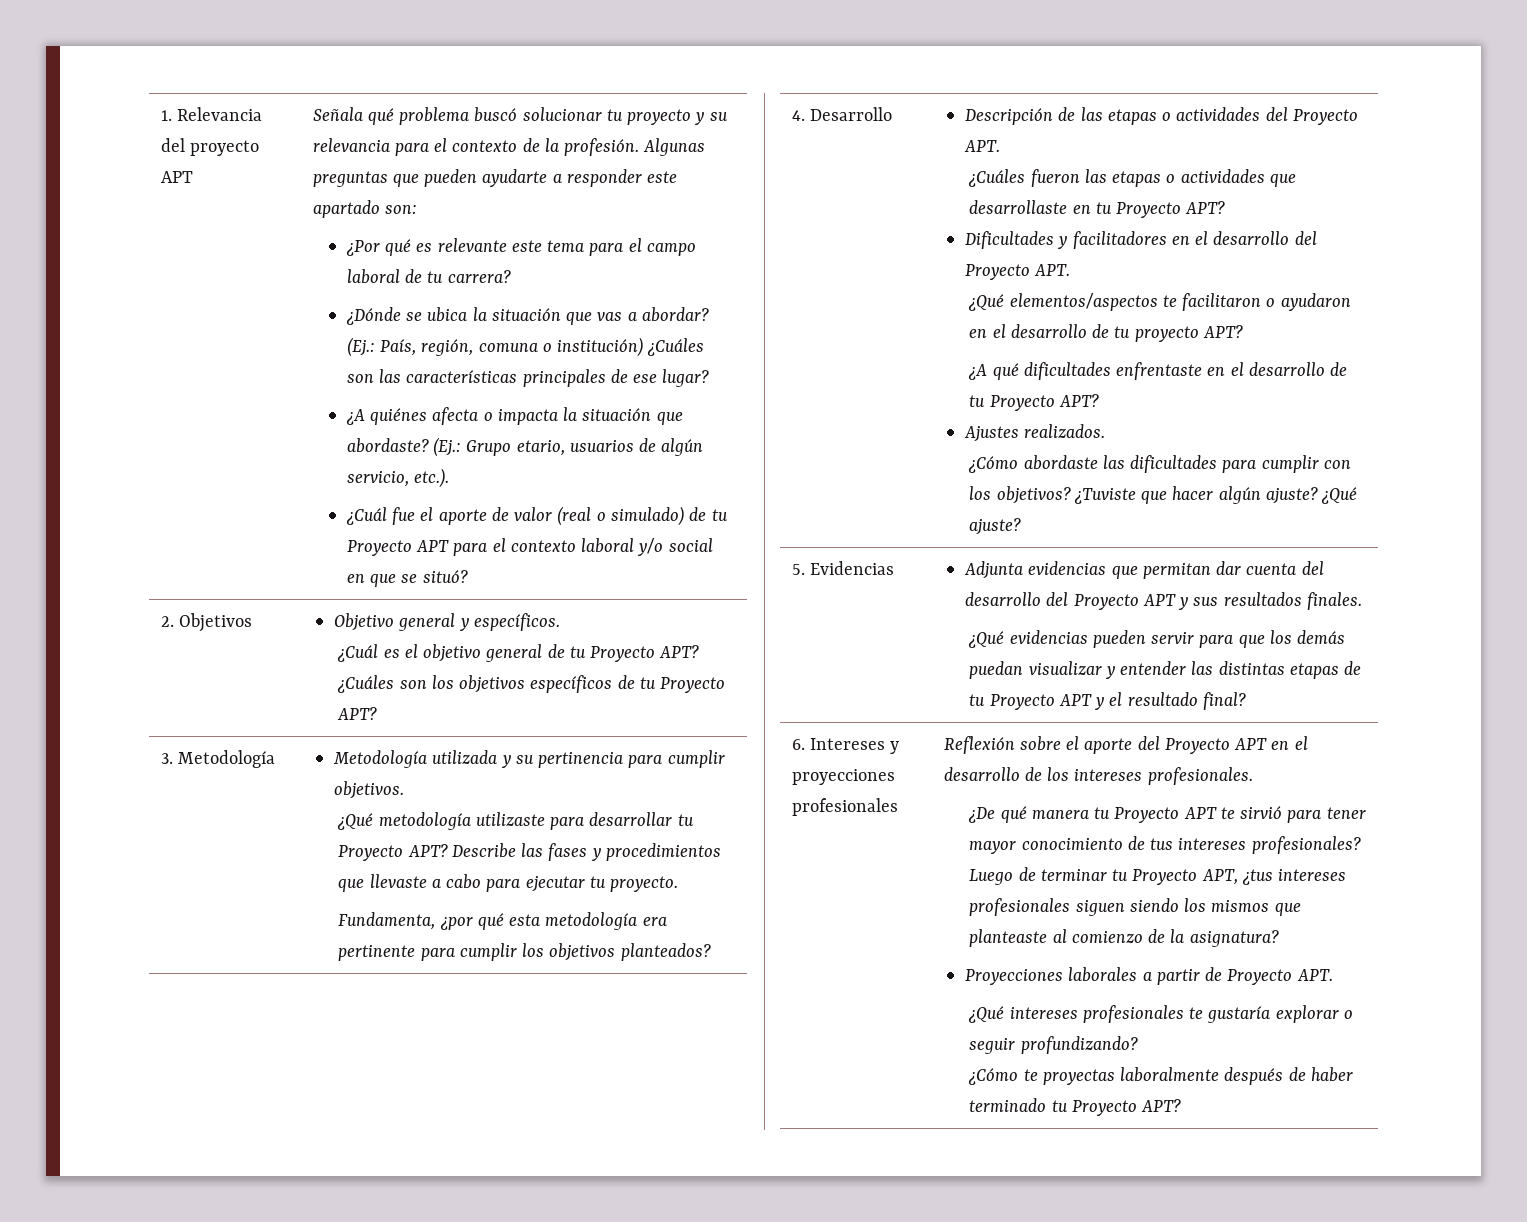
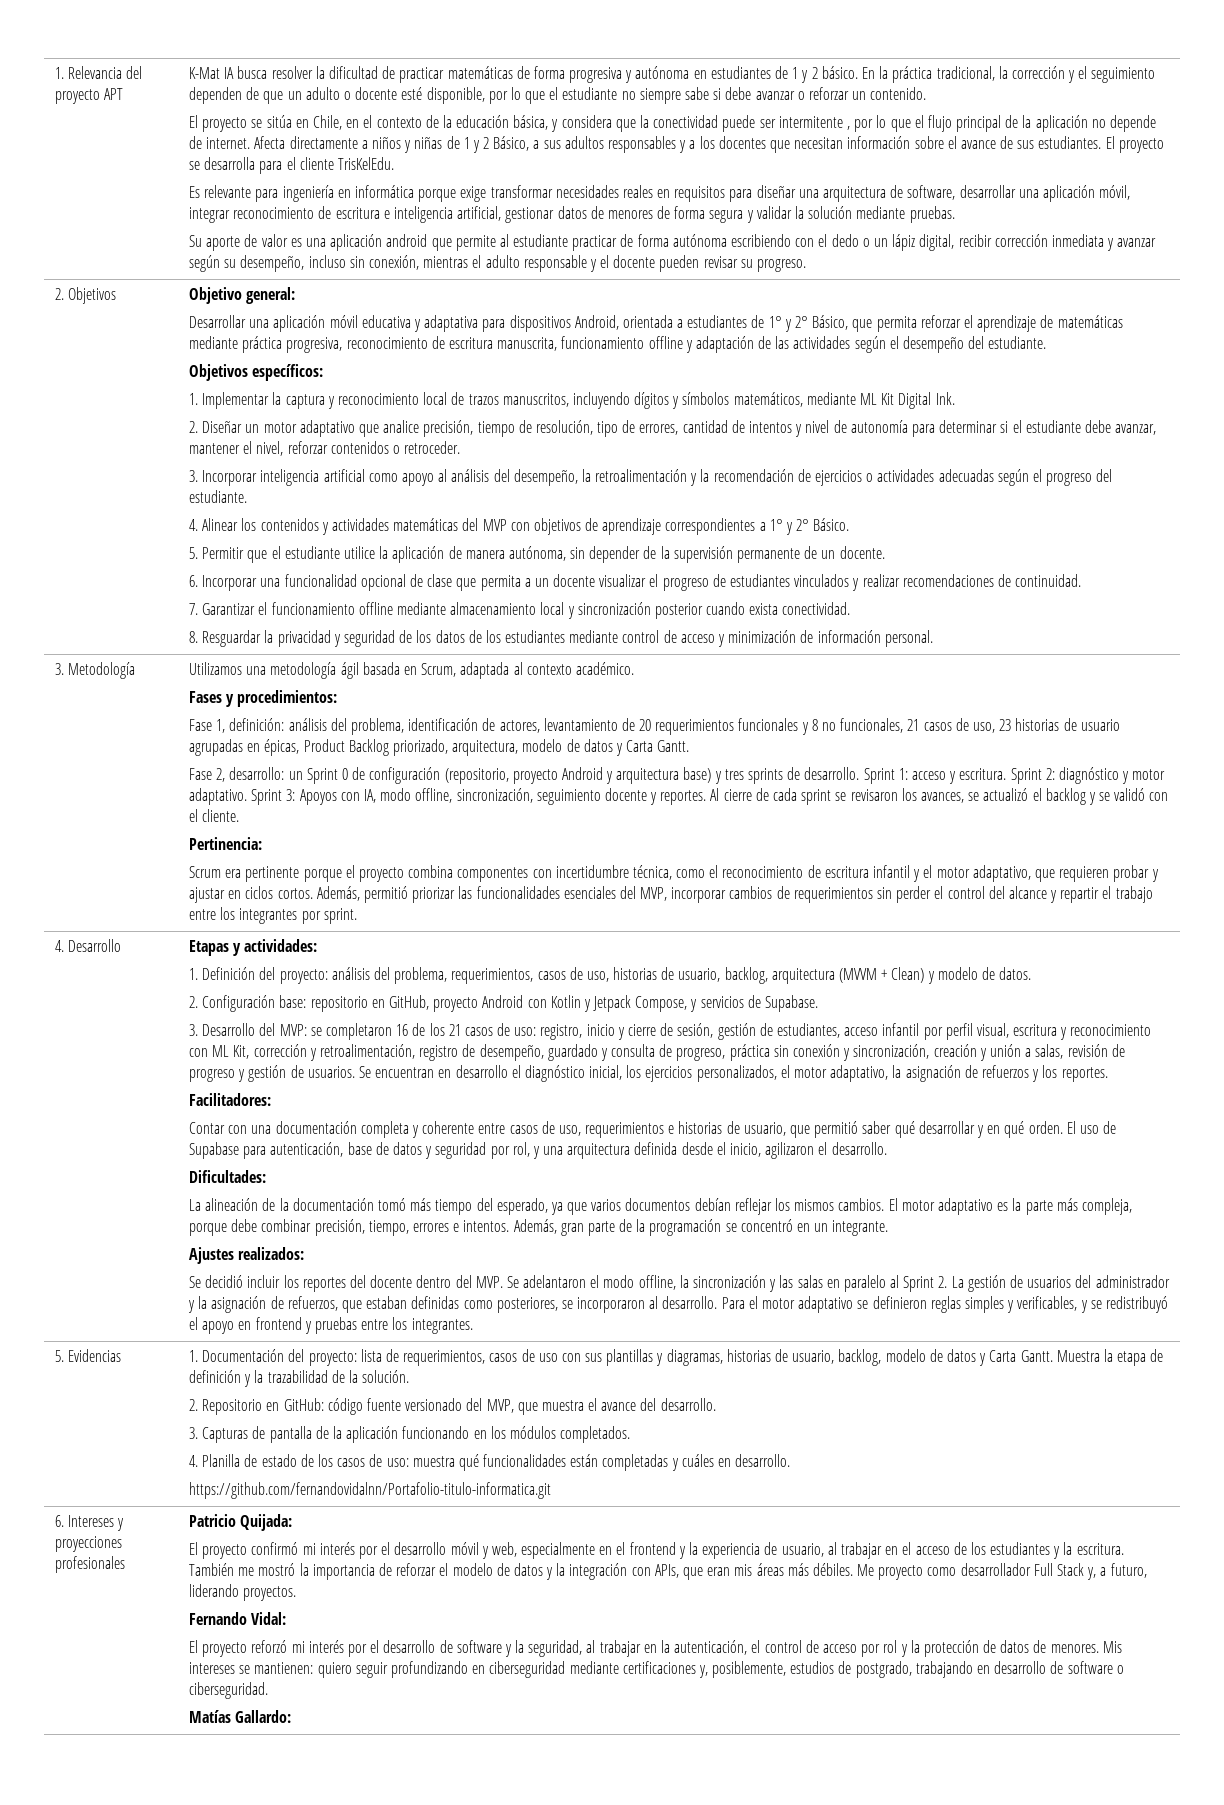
- Señala qué problema buscó solucionar tu proyecto y su relevancia para el contexto de la profesión. Algunas preguntas que pueden ayudarte a responder este apartado son:
- ¿Por qué es relevante este tema para el campo laboral de tu carrera?
- ¿Dónde se ubica la situación que vas a abordar? (Ej.: País, región, comuna o institución) ¿Cuáles son las características principales de ese lugar?
- ¿A quiénes afecta o impacta la situación que abordaste? (Ej.: Grupo etario, usuarios de algún servicio, etc.).
- ¿Cuál fue el aporte de valor (real o simulado) de tu Proyecto APT para el contexto laboral y/o social en que se situó?
- 2. Objetivos | Objetivo general y específicos.
- ¿Cuál es el objetivo general de tu Proyecto APT? ¿Cuáles son los objetivos específicos de tu Proyecto APT?
- 3. Metodología | Metodología utilizada y su pertinencia para cumplir objetivos.
- ¿Qué metodología utilizaste para desarrollar tu Proyecto APT? Describe las fases y procedimientos que llevaste a cabo para ejecutar tu proyecto.
- Fundamenta, ¿por qué esta metodología era pertinente para cumplir los objetivos planteados?
- 4. Desarrollo | Descripción de las etapas o actividades del Proyecto APT.
- ¿Cuáles fueron las etapas o actividades que desarrollaste en tu Proyecto APT?
- Dificultades y facilitadores en el desarrollo del Proyecto APT.
- ¿Qué elementos/aspectos te facilitaron o ayudaron en el desarrollo de tu proyecto APT?
- ¿A qué dificultades enfrentaste en el desarrollo de tu Proyecto APT?
- Ajustes realizados.
- ¿Cómo abordaste las dificultades para cumplir con los objetivos? ¿Tuviste que hacer algún ajuste? ¿Qué ajuste?
- 5. Evidencias | Adjunta evidencias que permitan dar cuenta del desarrollo del Proyecto APT y sus resultados finales.
- ¿Qué evidencias pueden servir para que los demás puedan visualizar y entender las distintas etapas de tu Proyecto APT y el resultado final?
+ K-Mat IA busca resolver la dificultad de practicar matemáticas de forma progresiva y autónoma en estudiantes de 1 y 2 básico. En la práctica tradicional, la corrección y el seguimiento dependen de que un adulto o docente esté disponible, por lo que el estudiante no siempre sabe si debe avanzar o reforzar un contenido.
+ El proyecto se sitúa en Chile, en el contexto de la educación básica, y considera que la conectividad puede ser intermitente , por lo que el flujo principal de la aplicación no depende de internet. Afecta directamente a niños y niñas de 1 y 2 Básico, a sus adultos responsables y a los docentes que necesitan información sobre el avance de sus estudiantes. El proyecto se desarrolla para el cliente TrisKelEdu.
+ Es relevante para ingeniería en informática porque exige transformar necesidades reales en requisitos para diseñar una arquitectura de software, desarrollar una aplicación móvil, integrar reconocimiento de escritura e inteligencia artificial, gestionar datos de menores de forma segura y validar la solución mediante pruebas.
+ Su aporte de valor es una aplicación android que permite al estudiante practicar de forma autónoma escribiendo con el dedo o un lápiz digital, recibir corrección inmediata y avanzar según su desempeño, incluso sin conexión, mientras el adulto responsable y el docente pueden revisar su progreso.
+ 2. Objetivos | Objetivo general:
+ Desarrollar una aplicación móvil educativa y adaptativa para dispositivos Android, orientada a estudiantes de 1° y 2° Básico, que permita reforzar el aprendizaje de matemáticas mediante práctica progresiva, reconocimiento de escritura manuscrita, funcionamiento offline y adaptación de las actividades según el desempeño del estudiante.
+ Objetivos específicos:
+ 1. Implementar la captura y reconocimiento local de trazos manuscritos, incluyendo dígitos y símbolos matemáticos, mediante ML Kit Digital Ink.
+ 2. Diseñar un motor adaptativo que analice precisión, tiempo de resolución, tipo de errores, cantidad de intentos y nivel de autonomía para determinar si el estudiante debe avanzar, mantener el nivel, reforzar contenidos o retroceder.
+ 3. Incorporar inteligencia artificial como apoyo al análisis del desempeño, la retroalimentación y la recomendación de ejercicios o actividades adecuadas según el progreso del estudiante.
+ 4. Alinear los contenidos y actividades matemáticas del MVP con objetivos de aprendizaje correspondientes a 1° y 2° Básico.
+ 5. Permitir que el estudiante utilice la aplicación de manera autónoma, sin depender de la supervisión permanente de un docente.
+ 6. Incorporar una funcionalidad opcional de clase que permita a un docente visualizar el progreso de estudiantes vinculados y realizar recomendaciones de continuidad.
+ 7. Garantizar el funcionamiento offline mediante almacenamiento local y sincronización posterior cuando exista conectividad.
+ 8. Resguardar la privacidad y seguridad de los datos de los estudiantes mediante control de acceso y minimización de información personal.
+ 3. Metodología | Utilizamos una metodología ágil basada en Scrum, adaptada al contexto académico.
+ Fases y procedimientos:
+ Fase 1, definición: análisis del problema, identificación de actores, levantamiento de 20 requerimientos funcionales y 8 no funcionales, 21 casos de uso, 23 historias de usuario agrupadas en épicas, Product Backlog priorizado, arquitectura, modelo de datos y Carta Gantt.
+ Fase 2, desarrollo: un Sprint 0 de configuración (repositorio, proyecto Android y arquitectura base) y tres sprints de desarrollo. Sprint 1: acceso y escritura. Sprint 2: diagnóstico y motor adaptativo. Sprint 3: Apoyos con IA, modo offline, sincronización, seguimiento docente y reportes. Al cierre de cada sprint se revisaron los avances, se actualizó el backlog y se validó con el cliente.
+ Pertinencia:
+ Scrum era pertinente porque el proyecto combina componentes con incertidumbre técnica, como el reconocimiento de escritura infantil y el motor adaptativo, que requieren probar y ajustar en ciclos cortos. Además, permitió priorizar las funcionalidades esenciales del MVP, incorporar cambios de requerimientos sin perder el control del alcance y repartir el trabajo entre los integrantes por sprint.
+ 4. Desarrollo | Etapas y actividades:
+ 1. Definición del proyecto: análisis del problema, requerimientos, casos de uso, historias de usuario, backlog, arquitectura (MVVM + Clean) y modelo de datos.
+ 2. Configuración base: repositorio en GitHub, proyecto Android con Kotlin y Jetpack Compose, y servicios de Supabase.
+ 3. Desarrollo del MVP: se completaron 16 de los 21 casos de uso: registro, inicio y cierre de sesión, gestión de estudiantes, acceso infantil por perfil visual, escritura y reconocimiento con ML Kit, corrección y retroalimentación, registro de desempeño, guardado y consulta de progreso, práctica sin conexión y sincronización, creación y unión a salas, revisión de progreso y gestión de usuarios. Se encuentran en desarrollo el diagnóstico inicial, los ejercicios personalizados, el motor adaptativo, la asignación de refuerzos y los reportes.
+ Facilitadores:
+ Contar con una documentación completa y coherente entre casos de uso, requerimientos e historias de usuario, que permitió saber qué desarrollar y en qué orden. El uso de Supabase para autenticación, base de datos y seguridad por rol, y una arquitectura definida desde el inicio, agilizaron el desarrollo.
+ Dificultades:
+ La alineación de la documentación tomó más tiempo del esperado, ya que varios documentos debían reflejar los mismos cambios. El motor adaptativo es la parte más compleja, porque debe combinar precisión, tiempo, errores e intentos. Además, gran parte de la programación se concentró en un integrante.
+ Ajustes realizados:
+ Se decidió incluir los reportes del docente dentro del MVP. Se adelantaron el modo offline, la sincronización y las salas en paralelo al Sprint 2. La gestión de usuarios del administrador y la asignación de refuerzos, que estaban definidas como posteriores, se incorporaron al desarrollo. Para el motor adaptativo se definieron reglas simples y verificables, y se redistribuyó el apoyo en frontend y pruebas entre los integrantes.
+ 5. Evidencias | 1. Documentación del proyecto: lista de requerimientos, casos de uso con sus plantillas y diagramas, historias de usuario, backlog, modelo de datos y Carta Gantt. Muestra la etapa de definición y la trazabilidad de la solución.
+ 2. Repositorio en GitHub: código fuente versionado del MVP, que muestra el avance del desarrollo.
+ 3. Capturas de pantalla de la aplicación funcionando en los módulos completados.
+ 4. Planilla de estado de los casos de uso: muestra qué funcionalidades están completadas y cuáles en desarrollo.
+ https://github.com/fernandovidalnn/Portafolio-titulo-informatica.git
- Reflexión sobre el aporte del Proyecto APT en el desarrollo de los intereses profesionales.
- ¿De qué manera tu Proyecto APT te sirvió para tener mayor conocimiento de tus intereses profesionales? Luego de terminar tu Proyecto APT, ¿tus intereses profesionales siguen siendo los mismos que planteaste al comienzo de la asignatura?
- Proyecciones laborales a partir de Proyecto APT.
- ¿Qué intereses profesionales te gustaría explorar o seguir profundizando?
- ¿Cómo te proyectas laboralmente después de haber terminado tu Proyecto APT?
+ Patricio Quijada:
+ El proyecto confirmó mi interés por el desarrollo móvil y web, especialmente en el frontend y la experiencia de usuario, al trabajar en el acceso de los estudiantes y la escritura. También me mostró la importancia de reforzar el modelo de datos y la integración con APIs, que eran mis áreas más débiles. Me proyecto como desarrollador Full Stack y, a futuro, liderando proyectos.
+ Fernando Vidal:
+ El proyecto reforzó mi interés por el desarrollo de software y la seguridad, al trabajar en la autenticación, el control de acceso por rol y la protección de datos de menores. Mis intereses se mantienen: quiero seguir profundizando en ciberseguridad mediante certificaciones y, posiblemente, estudios de postgrado, trabajando en desarrollo de software o ciberseguridad.
+ Matías Gallardo:

